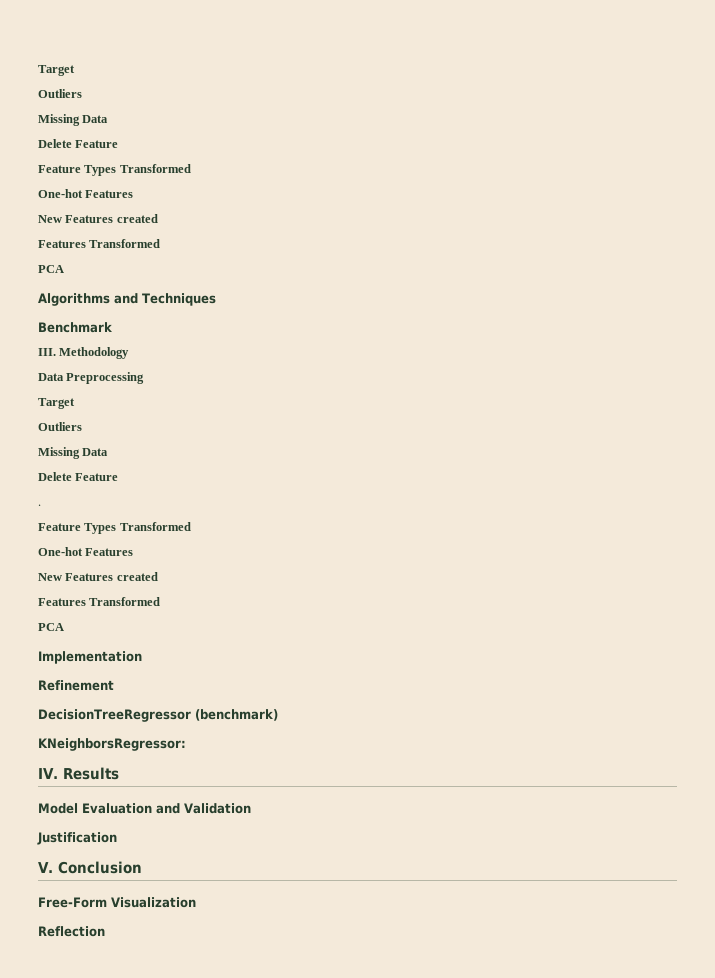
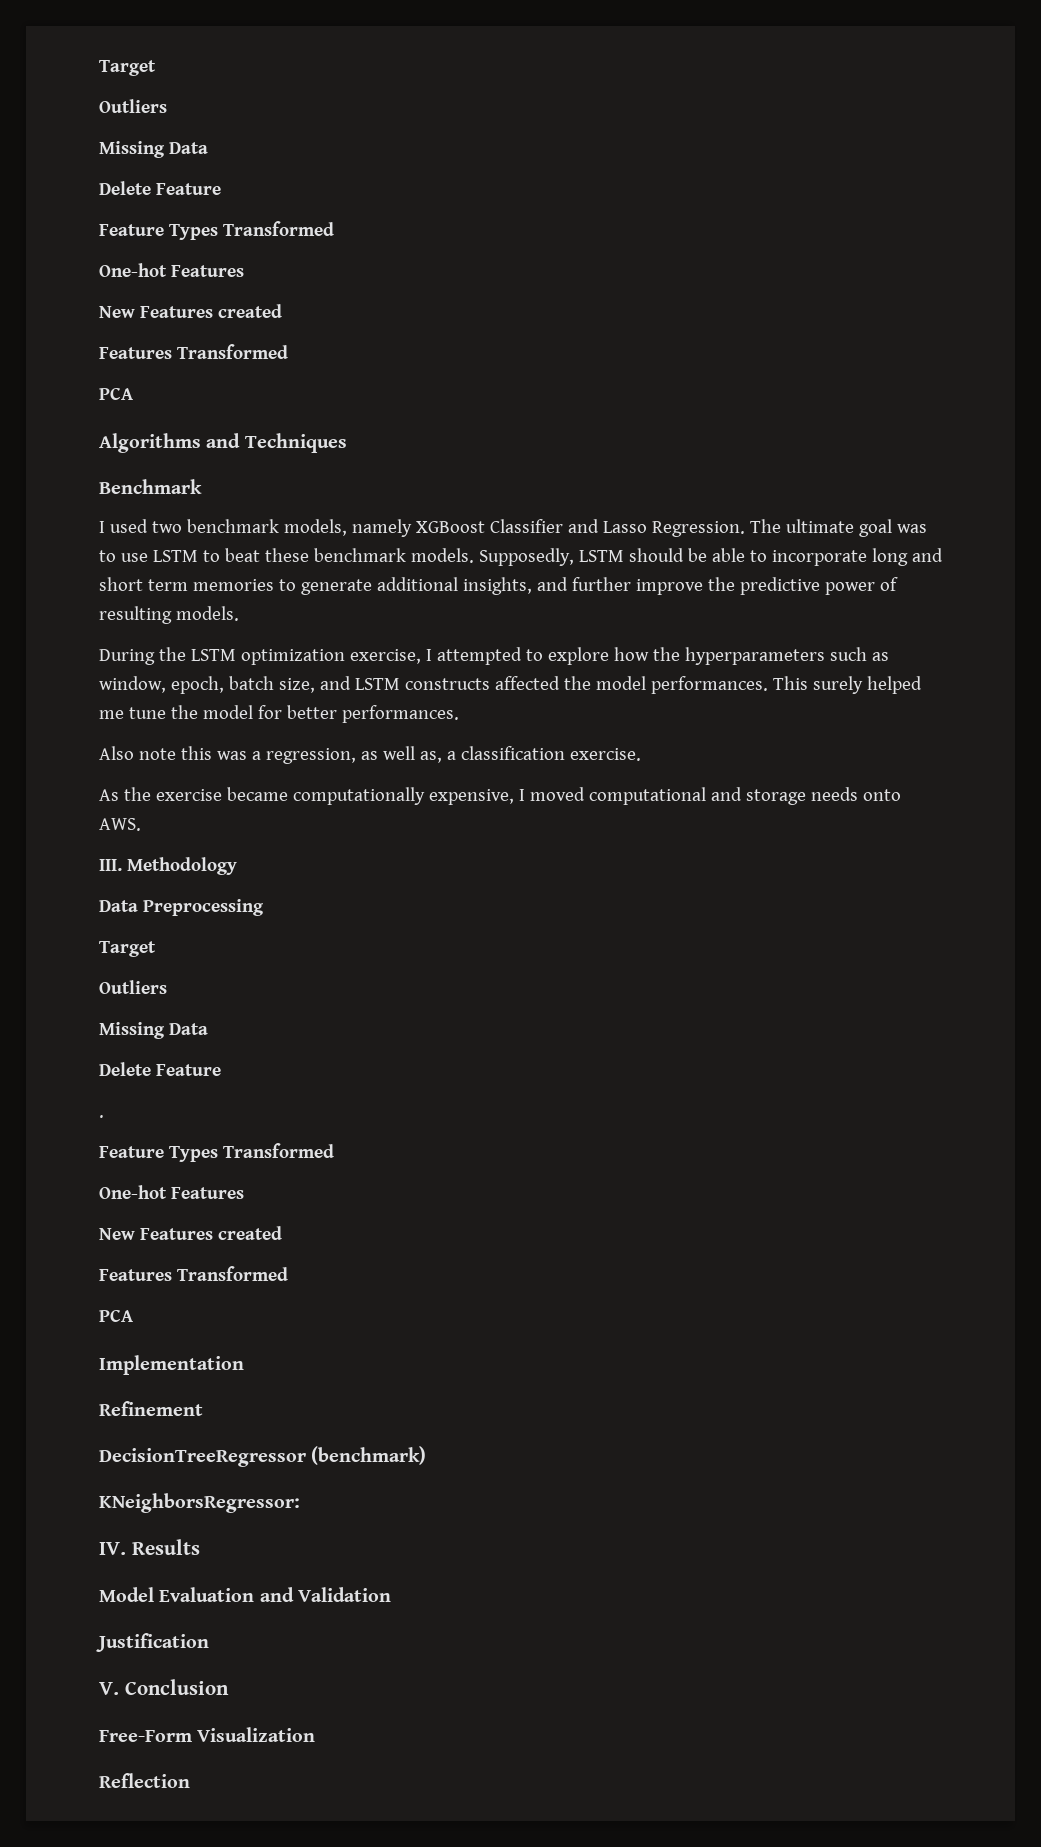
+ I used two benchmark models, namely XGBoost Classifier and Lasso Regression. The ultimate goal was to use LSTM to beat these benchmark models. Supposedly, LSTM should be able to incorporate long and short term memories to generate additional insights, and further improve the predictive power of resulting models.
+ During the LSTM optimization exercise, I attempted to explore how the hyperparameters such as window, epoch, batch size, and LSTM constructs affected the model performances. This surely helped me tune the model for better performances.
+ Also note this was a regression, as well as, a classification exercise.
+ As the exercise became computationally expensive, I moved computational and storage needs onto AWS.

